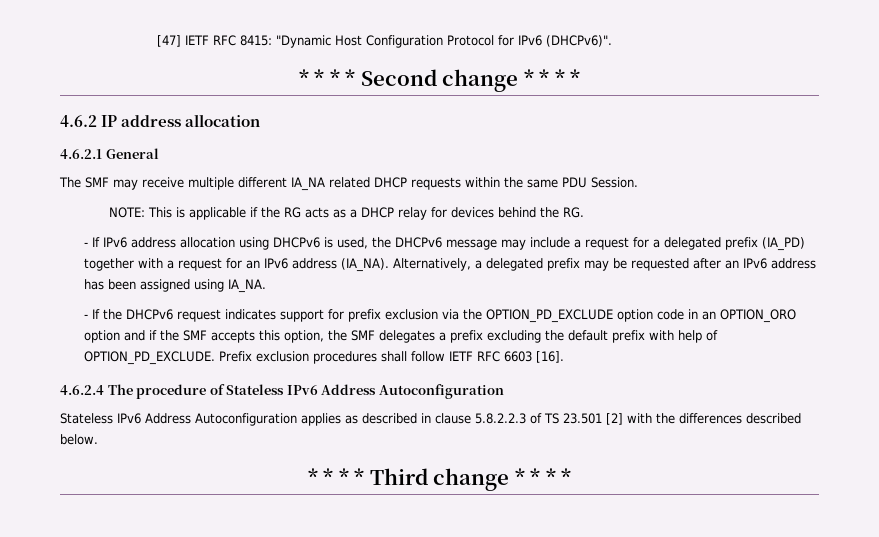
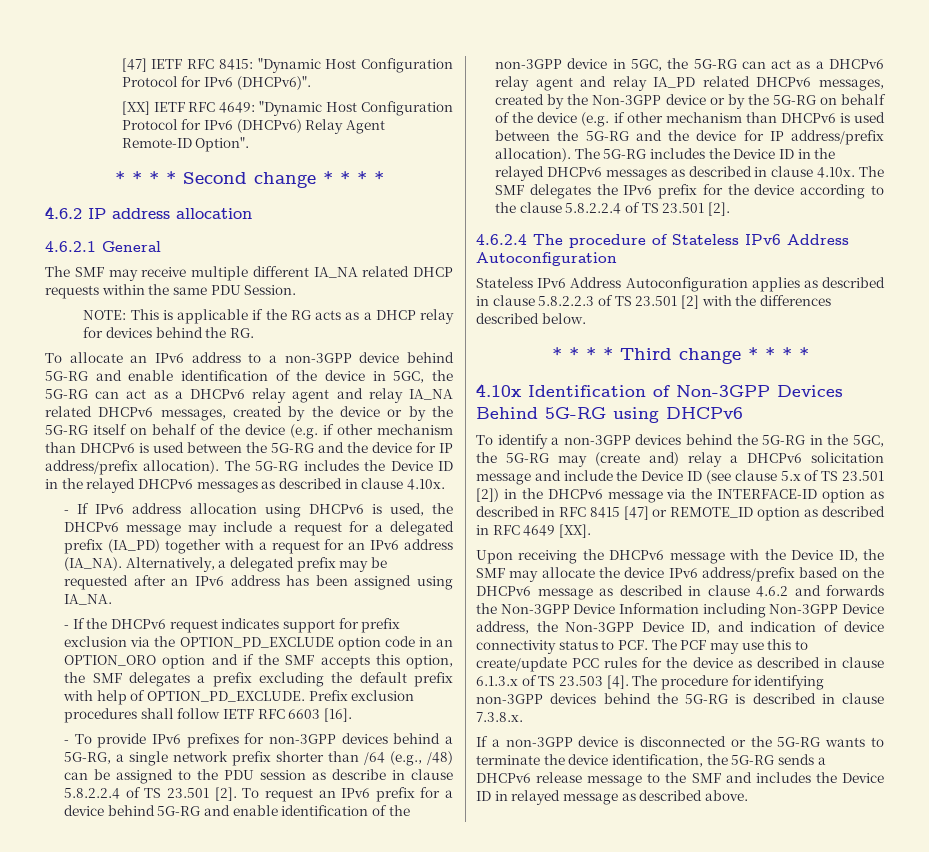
+ [XX] IETF RFC 4649: "Dynamic Host Configuration Protocol for IPv6 (DHCPv6) Relay Agent Remote-ID Option".
+ To allocate an IPv6 address to a non-3GPP device behind 5G-RG and enable identification of the device in 5GC, the 5G-RG can act as a DHCPv6 relay agent and relay IA_NA related DHCPv6 messages, created by the device or by the 5G-RG itself on behalf of the device (e.g. if other mechanism than DHCPv6 is used between the 5G-RG and the device for IP address/prefix allocation). The 5G-RG includes the Device ID in the relayed DHCPv6 messages as described in clause 4.10x.
+ - To provide IPv6 prefixes for non-3GPP devices behind a 5G-RG, a single network prefix shorter than /64 (e.g., /48) can be assigned to the PDU session as describe in clause 5.8.2.2.4 of TS 23.501 [2]. To request an IPv6 prefix for a device behind 5G-RG and enable identification of the non-3GPP device in 5GC, the 5G-RG can act as a DHCPv6 relay agent and relay IA_PD related DHCPv6 messages, created by the Non-3GPP device or by the 5G-RG on behalf of the device (e.g. if other mechanism than DHCPv6 is used between the 5G-RG and the device for IP address/prefix allocation). The 5G-RG includes the Device ID in the relayed DHCPv6 messages as described in clause 4.10x. The SMF delegates the IPv6 prefix for the device according to the clause 5.8.2.2.4 of TS 23.501 [2].
+ 4.10x Identification of Non-3GPP Devices Behind 5G-RG using DHCPv6
+ To identify a non-3GPP devices behind the 5G-RG in the 5GC, the 5G-RG may (create and) relay a DHCPv6 solicitation message and include the Device ID (see clause 5.x of TS 23.501 [2]) in the DHCPv6 message via the INTERFACE-ID option as described in RFC 8415 [47] or REMOTE_ID option as described in RFC 4649 [XX].
+ Upon receiving the DHCPv6 message with the Device ID, the SMF may allocate the device IPv6 address/prefix based on the DHCPv6 message as described in clause 4.6.2 and forwards the Non-3GPP Device Information including Non-3GPP Device address, the Non-3GPP Device ID, and indication of device connectivity status to PCF. The PCF may use this to create/update PCC rules for the device as described in clause 6.1.3.x of TS 23.503 [4]. The procedure for identifying non-3GPP devices behind the 5G-RG is described in clause 7.3.8.x.
+ If a non-3GPP device is disconnected or the 5G-RG wants to terminate the device identification, the 5G-RG sends a DHCPv6 release message to the SMF and includes the Device ID in relayed message as described above.

